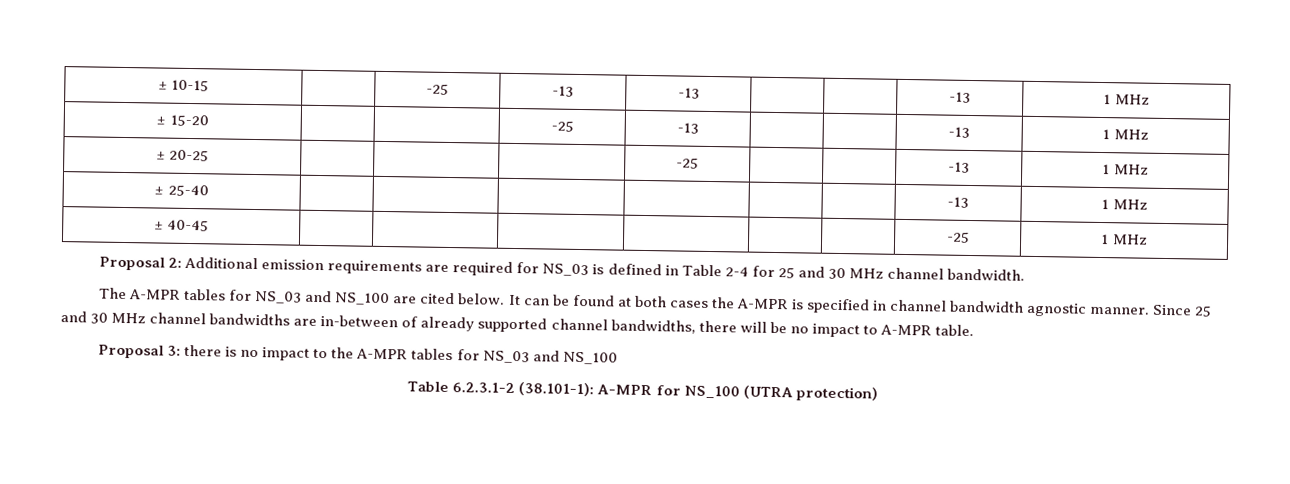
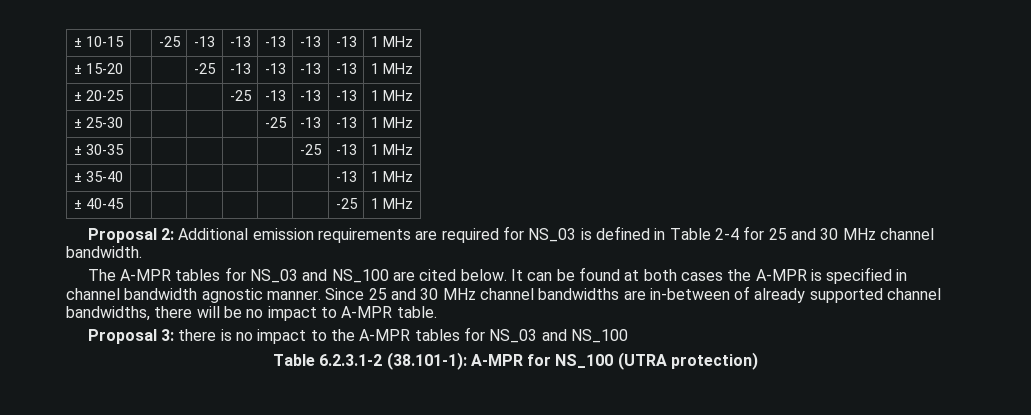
- ± 10-15 | | -25 | -13 | -13 | | | -13 | 1 MHz
+ ± 10-15 | | -25 | -13 | -13 | -13 | -13 | -13 | 1 MHz
- ± 15-20 | | | -25 | -13 | | | -13 | 1 MHz
+ ± 15-20 | | | -25 | -13 | -13 | -13 | -13 | 1 MHz
- ± 20-25 | | | | -25 | | | -13 | 1 MHz
- ± 25-40 | | | | | | | -13 | 1 MHz
+ ± 20-25 | | | | -25 | -13 | -13 | -13 | 1 MHz
+ ± 25-30 | | | | | -25 | -13 | -13 | 1 MHz
+ ± 30-35 | | | | | | -25 | -13 | 1 MHz
+ ± 35-40 | | | | | | | -13 | 1 MHz

